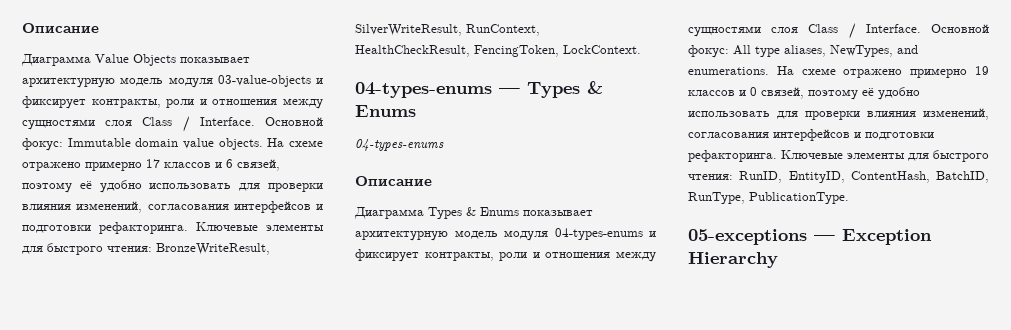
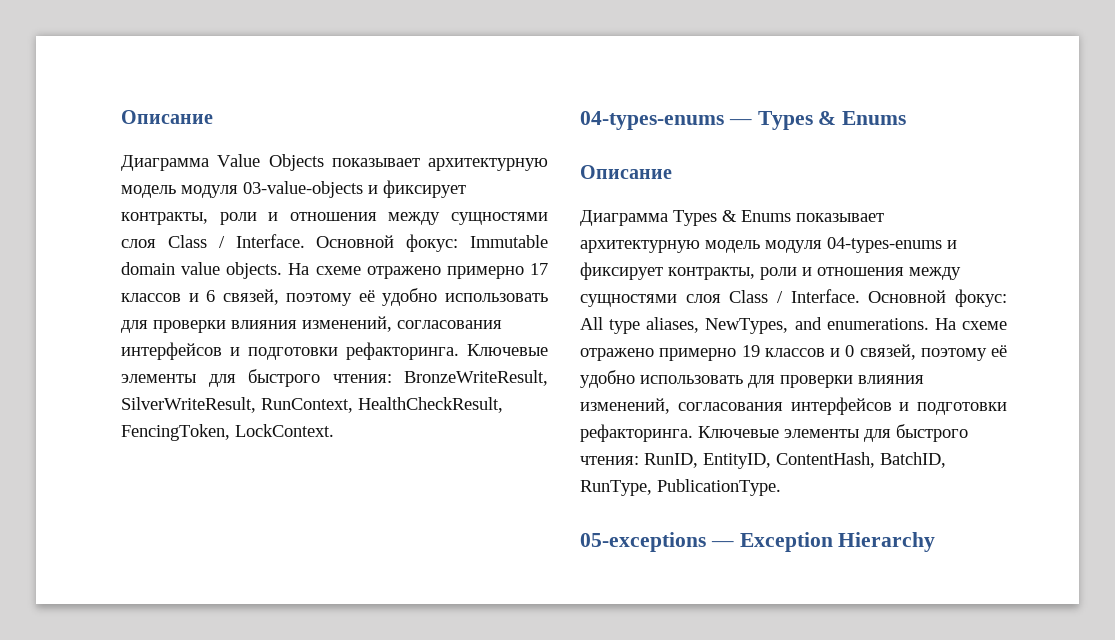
  04-types-enums — Types & Enums
- 04-types-enums

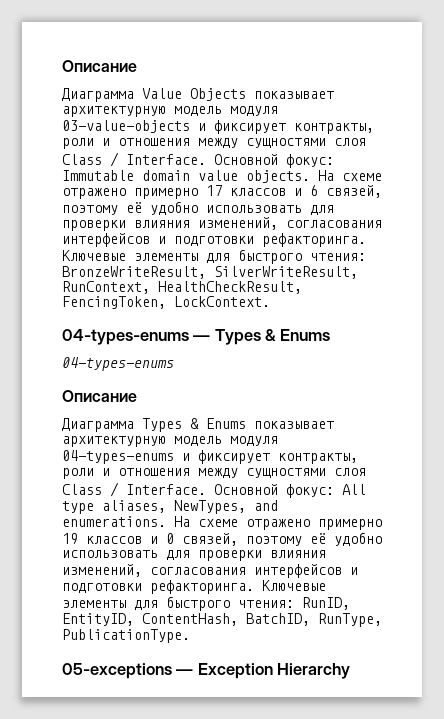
  04-types-enums — Types & Enums
+ 04-types-enums

